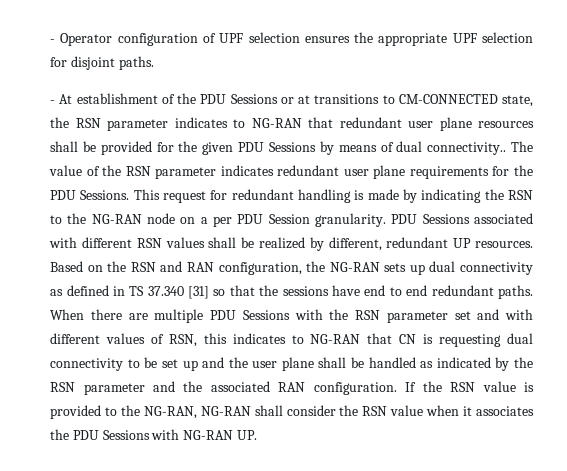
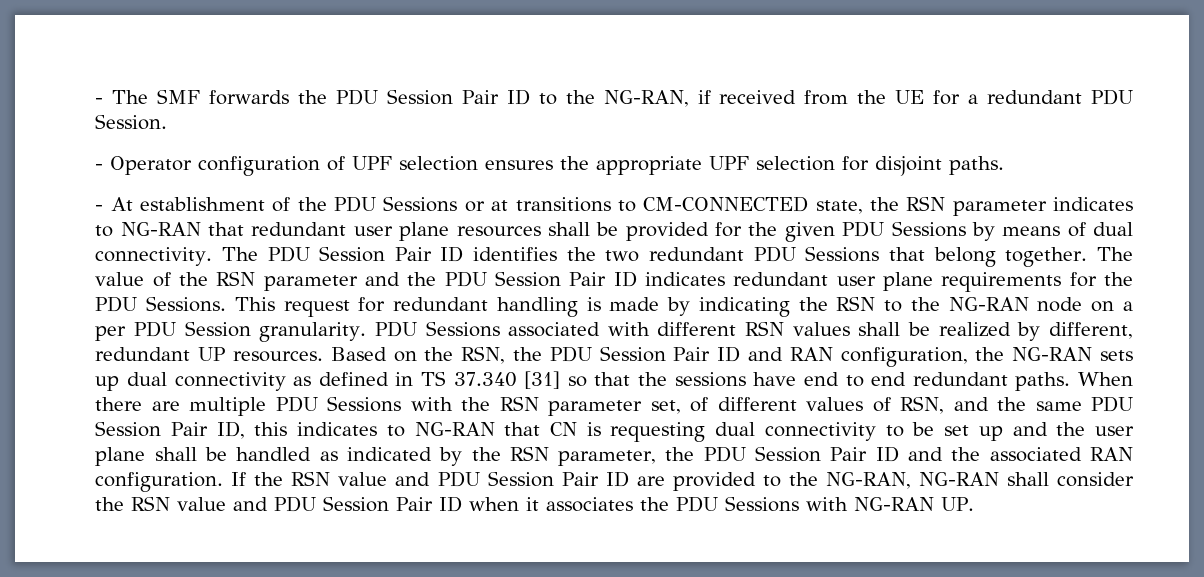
+ - The SMF forwards the PDU Session Pair ID to the NG-RAN, if received from the UE for a redundant PDU Session.
- - At establishment of the PDU Sessions or at transitions to CM-CONNECTED state, the RSN parameter indicates to NG-RAN that redundant user plane resources shall be provided for the given PDU Sessions by means of dual connectivity..
+ - At establishment of the PDU Sessions or at transitions to CM-CONNECTED state, the RSN parameter indicates to NG-RAN that redundant user plane resources shall be provided for the given PDU Sessions by means of dual connectivity. The PDU Session Pair ID identifies the two redundant PDU Sessions that belong together.
- The value of the RSN parameter indicates redundant user plane requirements for the PDU Sessions.
+ The value of the RSN parameter and the PDU Session Pair ID indicates redundant user plane requirements for the PDU Sessions.
- Based on the RSN and RAN configuration, the NG-RAN sets up dual connectivity as defined in TS 37.340 [31] so that the sessions have end to end redundant paths.
+ Based on the RSN, the PDU Session Pair ID and RAN configuration, the NG-RAN sets up dual connectivity as defined in TS 37.340 [31] so that the sessions have end to end redundant paths.
- When there are multiple PDU Sessions with the RSN parameter set and with different values of RSN, this indicates to NG-RAN that CN is requesting dual connectivity to be set up and the user plane shall be handled as indicated by the RSN parameter and the associated RAN configuration.
+ When there are multiple PDU Sessions with the RSN parameter set, of different values of RSN, and the same PDU Session Pair ID, this indicates to NG-RAN that CN is requesting dual connectivity to be set up and the user plane shall be handled as indicated by the RSN parameter, the PDU Session Pair ID and the associated RAN configuration.
- If the RSN value is provided to the NG-RAN, NG-RAN shall consider the RSN value when it associates the PDU Sessions with NG-RAN UP.
+ If the RSN value and PDU Session Pair ID are provided to the NG-RAN, NG-RAN shall consider the RSN value and PDU Session Pair ID when it associates the PDU Sessions with NG-RAN UP.

